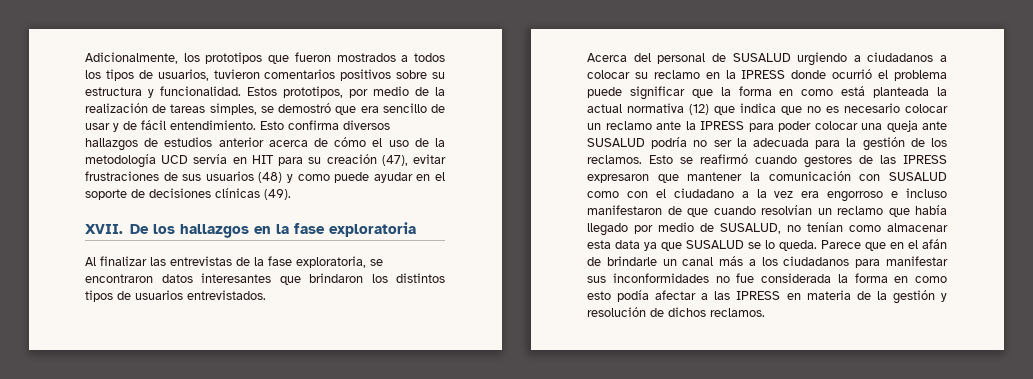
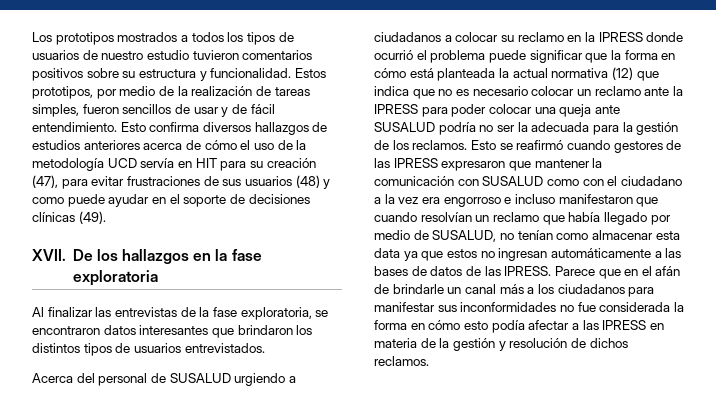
- Adicionalmente, los prototipos que fueron mostrados a todos los tipos de usuarios, tuvieron comentarios positivos sobre su estructura y funcionalidad.
+ Los prototipos mostrados a todos los tipos de usuarios de nuestro estudio tuvieron comentarios positivos sobre su estructura y funcionalidad.
- Estos prototipos, por medio de la realización de tareas simples, se demostró que era sencillo de usar y de fácil entendimiento.
+ Estos prototipos, por medio de la realización de tareas simples, fueron sencillos de usar y de fácil entendimiento.
- Esto confirma diversos hallazgos de estudios anterior acerca de cómo el uso de la metodología UCD servía en HIT para su creación (47), evitar frustraciones de sus usuarios (48) y como puede ayudar en el soporte de decisiones clínicas (49).
+ Esto confirma diversos hallazgos de estudios anteriores acerca de cómo el uso de la metodología UCD servía en HIT para su creación (47), para evitar frustraciones de sus usuarios (48) y como puede ayudar en el soporte de decisiones clínicas (49).
- Acerca del personal de SUSALUD urgiendo a ciudadanos a colocar su reclamo en la IPRESS donde ocurrió el problema puede significar que la forma en como está planteada la actual normativa (12) que indica que no es necesario colocar un reclamo ante la IPRESS para poder colocar una queja ante SUSALUD podría no ser la adecuada para la gestión de los reclamos.
+ Acerca del personal de SUSALUD urgiendo a ciudadanos a colocar su reclamo en la IPRESS donde ocurrió el problema puede significar que la forma en cómo está planteada la actual normativa (12) que indica que no es necesario colocar un reclamo ante la IPRESS para poder colocar una queja ante SUSALUD podría no ser la adecuada para la gestión de los reclamos.
- Esto se reafirmó cuando gestores de las IPRESS expresaron que mantener la comunicación con SUSALUD como con el ciudadano a la vez era engorroso e incluso manifestaron de que cuando resolvían un reclamo que había llegado por medio de SUSALUD, no tenían como almacenar esta data ya que SUSALUD se lo queda.
+ Esto se reafirmó cuando gestores de las IPRESS expresaron que mantener la comunicación con SUSALUD como con el ciudadano a la vez era engorroso e incluso manifestaron que cuando resolvían un reclamo que había llegado por medio de SUSALUD, no tenían como almacenar esta data ya que estos no ingresan automáticamente a las bases de datos de las IPRESS.
- Parece que en el afán de brindarle un canal más a los ciudadanos para manifestar sus inconformidades no fue considerada la forma en como esto podía afectar a las IPRESS en materia de la gestión y resolución de dichos reclamos.
+ Parece que en el afán de brindarle un canal más a los ciudadanos para manifestar sus inconformidades no fue considerada la forma en cómo esto podía afectar a las IPRESS en materia de la gestión y resolución de dichos reclamos.

